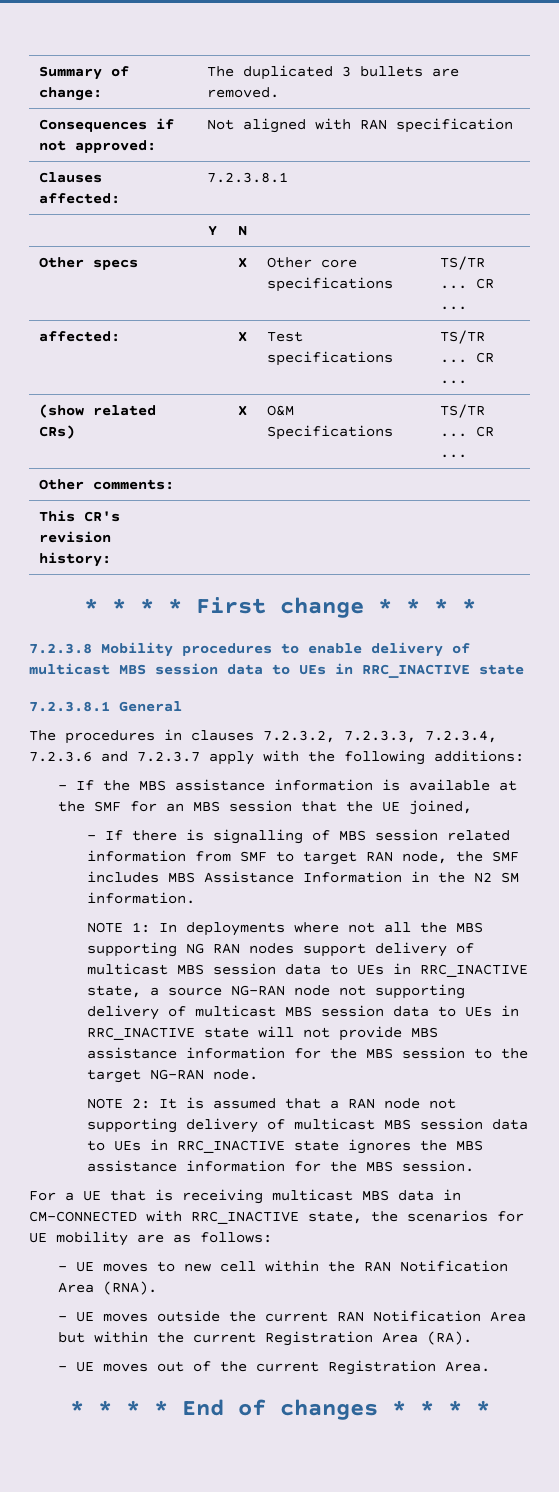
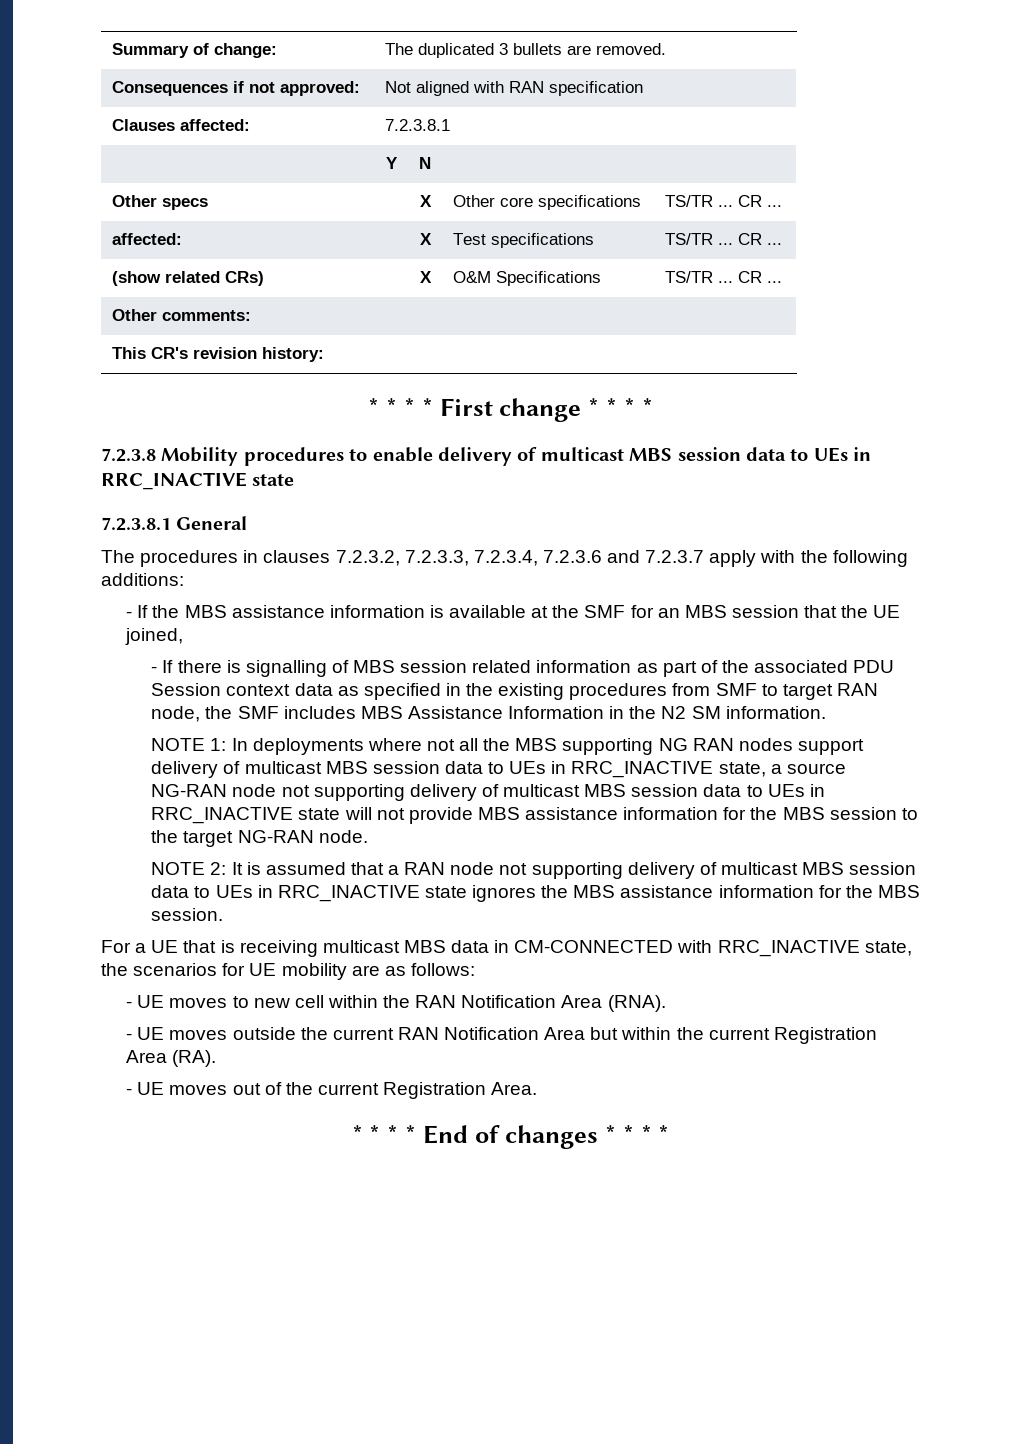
- - If there is signalling of MBS session related information from SMF to target RAN node, the SMF includes MBS Assistance Information in the N2 SM information.
+ - If there is signalling of MBS session related information as part of the associated PDU Session context data as specified in the existing procedures from SMF to target RAN node, the SMF includes MBS Assistance Information in the N2 SM information.

